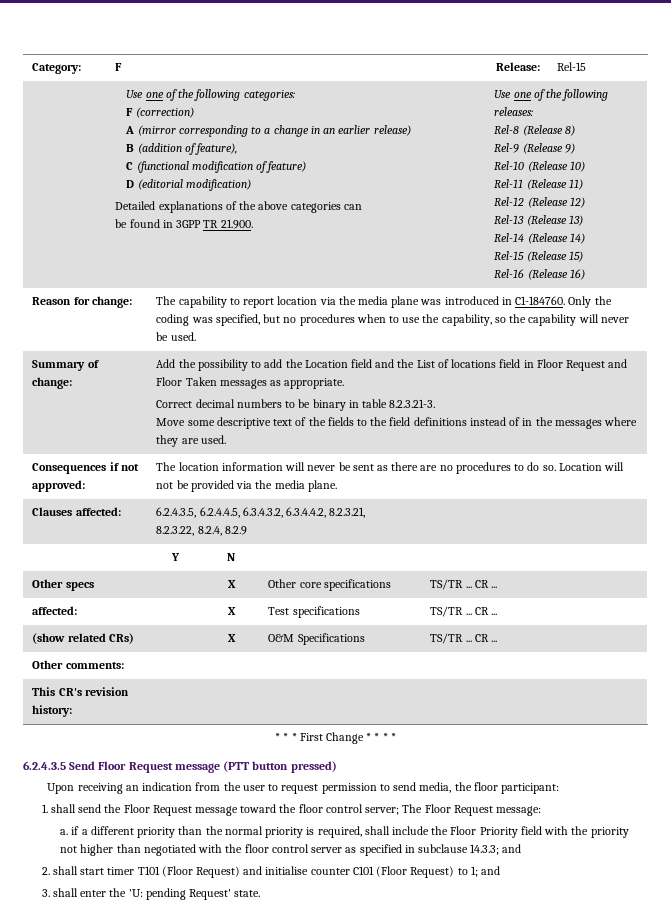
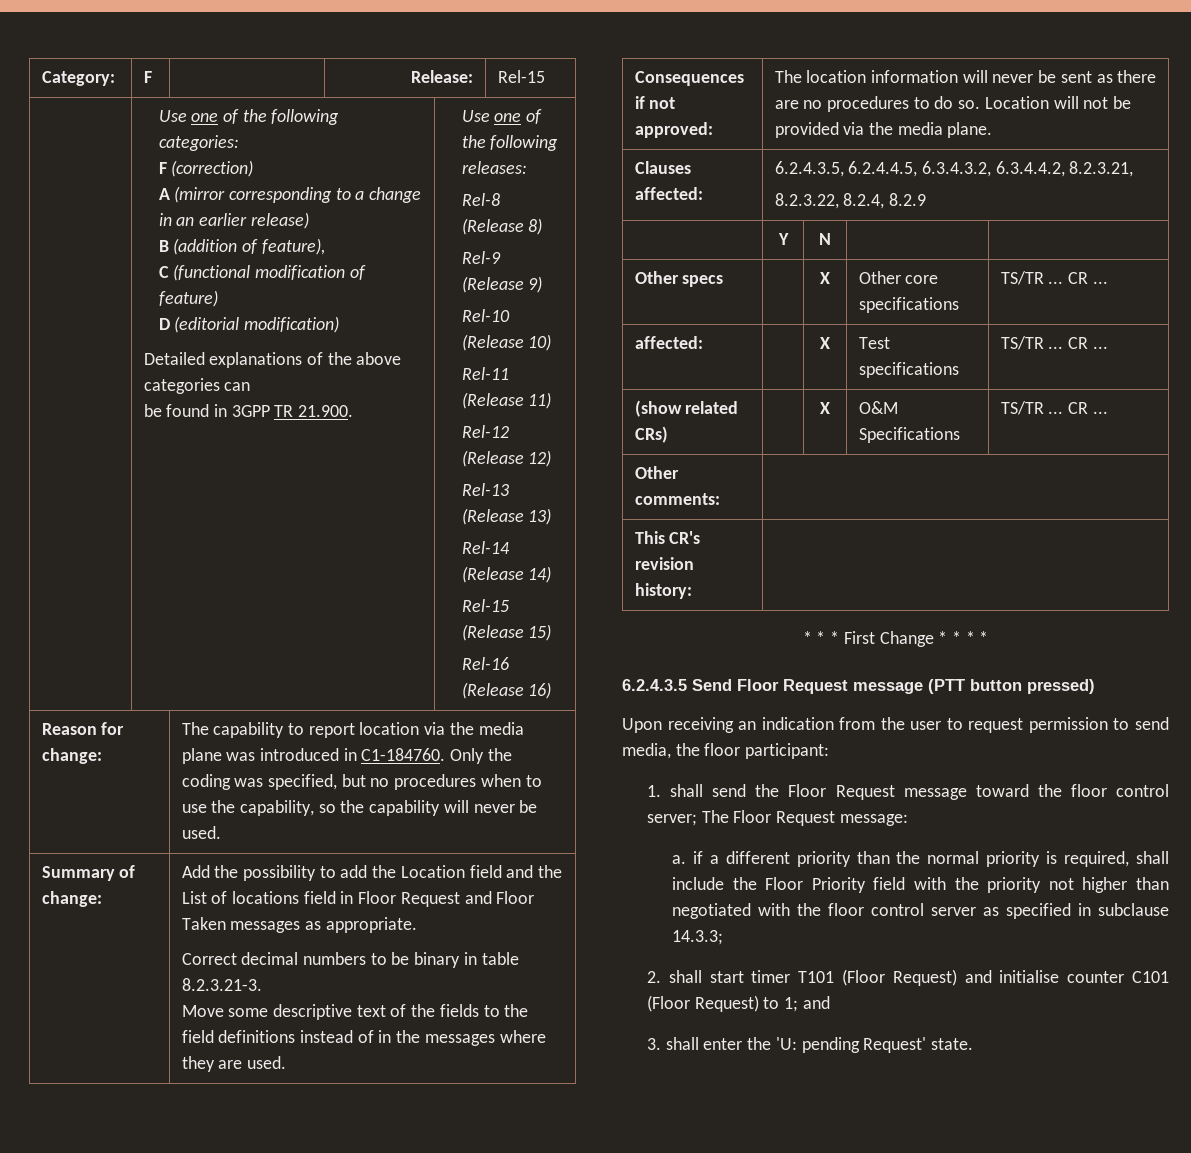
- a. if a different priority than the normal priority is required, shall include the Floor Priority field with the priority not higher than negotiated with the floor control server as specified in subclause 14.3.3; and
+ a. if a different priority than the normal priority is required, shall include the Floor Priority field with the priority not higher than negotiated with the floor control server as specified in subclause 14.3.3;

